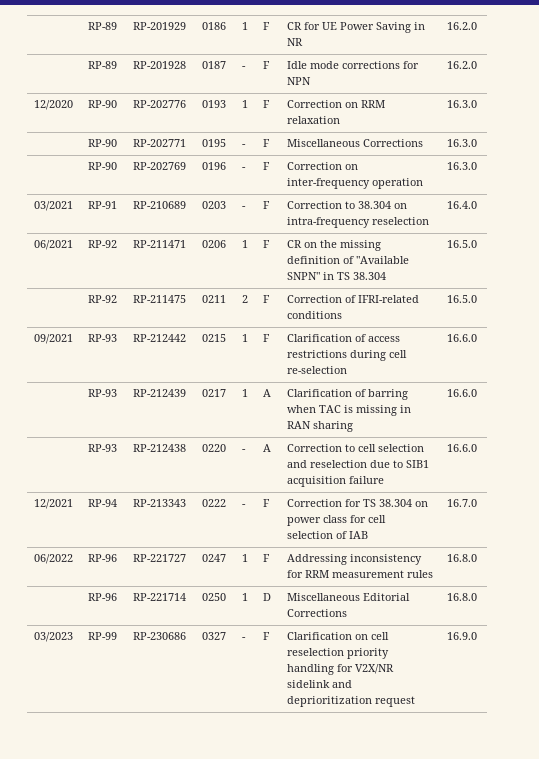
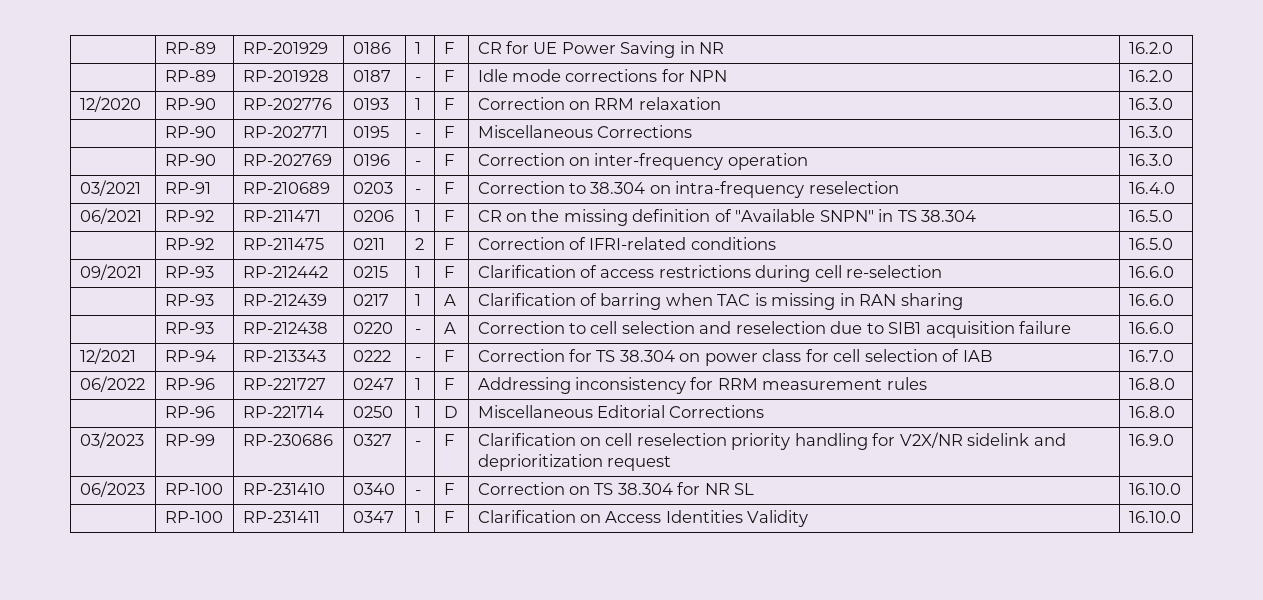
+ 06/2023 | RP-100 | RP-231410 | 0340 | - | F | Correction on TS 38.304 for NR SL | 16.10.0
+ | RP-100 | RP-231411 | 0347 | 1 | F | Clarification on Access Identities Validity | 16.10.0

